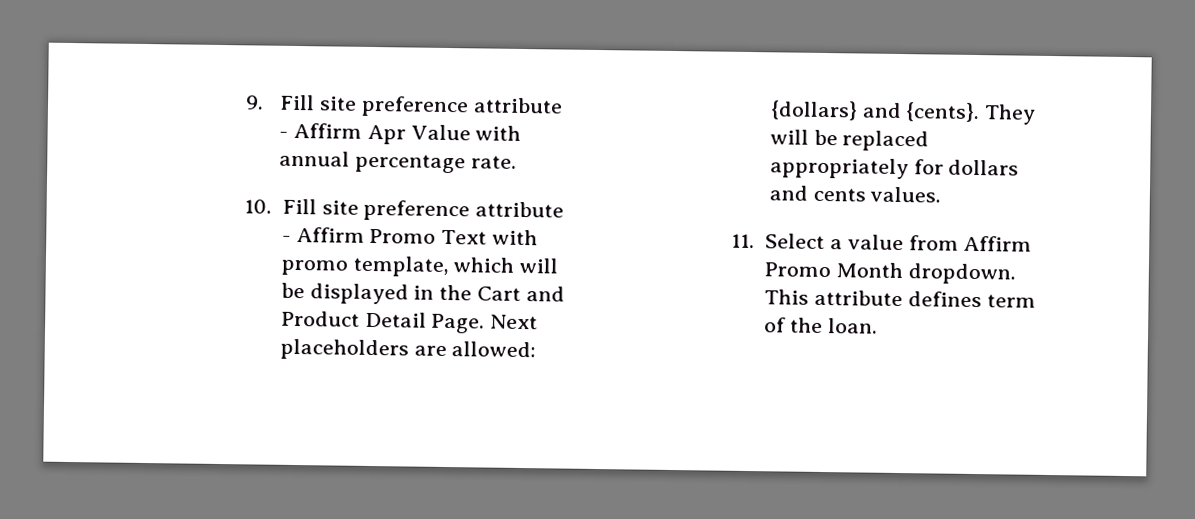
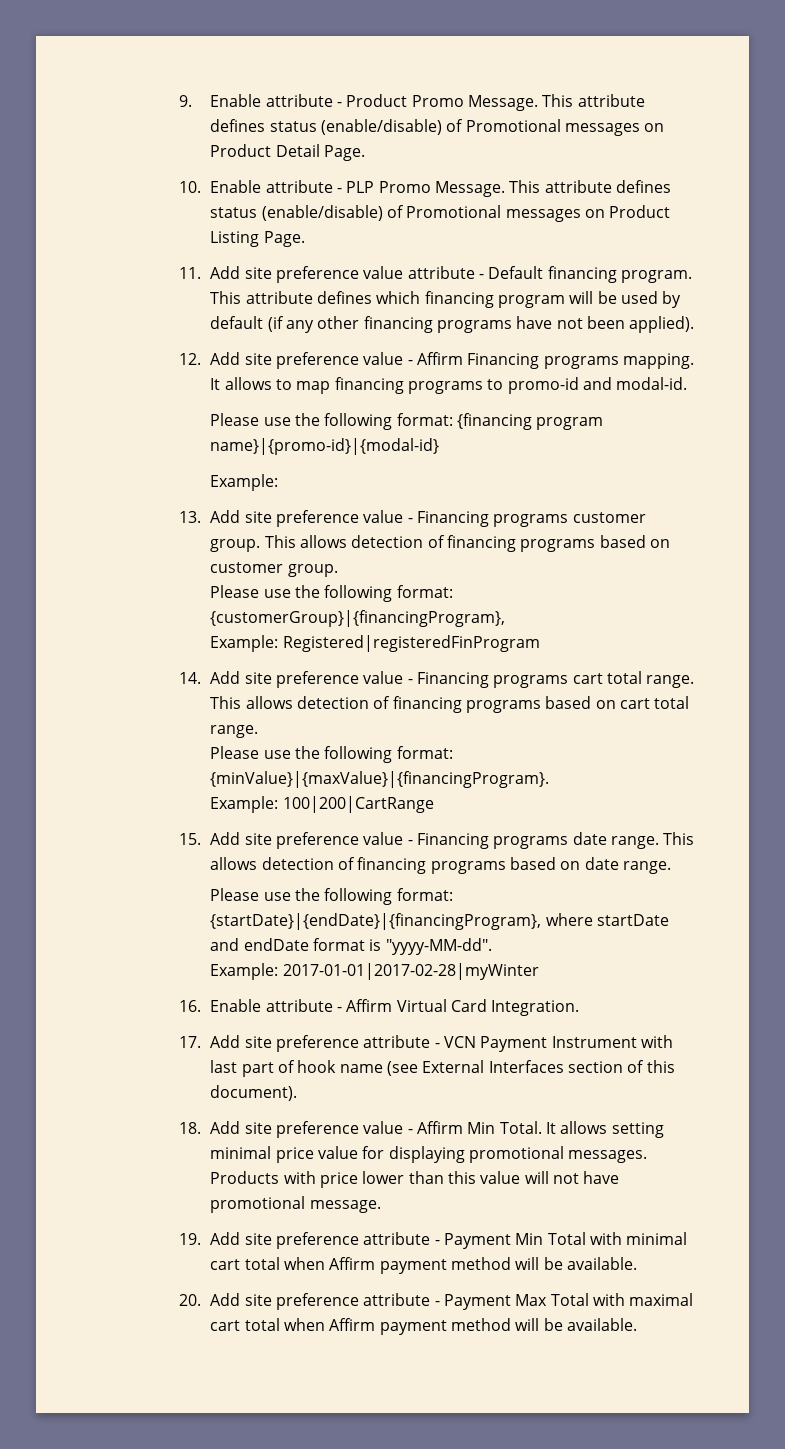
- 9. Fill site preference attribute - Affirm Apr Value with annual percentage rate.
- 10. Fill site preference attribute - Affirm Promo Text with promo template, which will be displayed in the Cart and Product Detail Page. Next placeholders are allowed: {dollars} and {cents}. They will be replaced appropriately for dollars and cents values.
- 11. Select a value from Affirm Promo Month dropdown. This attribute defines term of the loan.
+ 9. Enable attribute - Product Promo Message. This attribute defines status (enable/disable) of Promotional messages on Product Detail Page.
+ 10. Enable attribute - PLP Promo Message. This attribute defines status (enable/disable) of Promotional messages on Product Listing Page.
+ 11. Add site preference value attribute - Default financing program. This attribute defines which financing program will be used by default (if any other financing programs have not been applied).
+ 12. Add site preference value - Affirm Financing programs mapping. It allows to map financing programs to promo-id and modal-id.
+ Please use the following format: {financing program name}|{promo-id}|{modal-id}
+ Example:
+ 13. Add site preference value - Financing programs customer group. This allows detection of financing programs based on customer group.
+ Please use the following format: {customerGroup}|{financingProgram},
+ Example: Registered|registeredFinProgram
+ 14. Add site preference value - Financing programs cart total range. This allows detection of financing programs based on cart total range.
+ Please use the following format: {minValue}|{maxValue}|{financingProgram}.
+ Example: 100|200|CartRange
+ 15. Add site preference value - Financing programs date range. This allows detection of financing programs based on date range.
+ Please use the following format: {startDate}|{endDate}|{financingProgram}, where startDate and endDate format is "yyyy-MM-dd".
+ Example: 2017-01-01|2017-02-28|myWinter
+ 16. Enable attribute - Affirm Virtual Card Integration.
+ 17. Add site preference attribute - VCN Payment Instrument with last part of hook name (see External Interfaces section of this document).
+ 18. Add site preference value - Affirm Min Total. It allows setting minimal price value for displaying promotional messages. Products with price lower than this value will not have promotional message.
+ 19. Add site preference attribute - Payment Min Total with minimal cart total when Affirm payment method will be available.
+ 20. Add site preference attribute - Payment Max Total with maximal cart total when Affirm payment method will be available.

